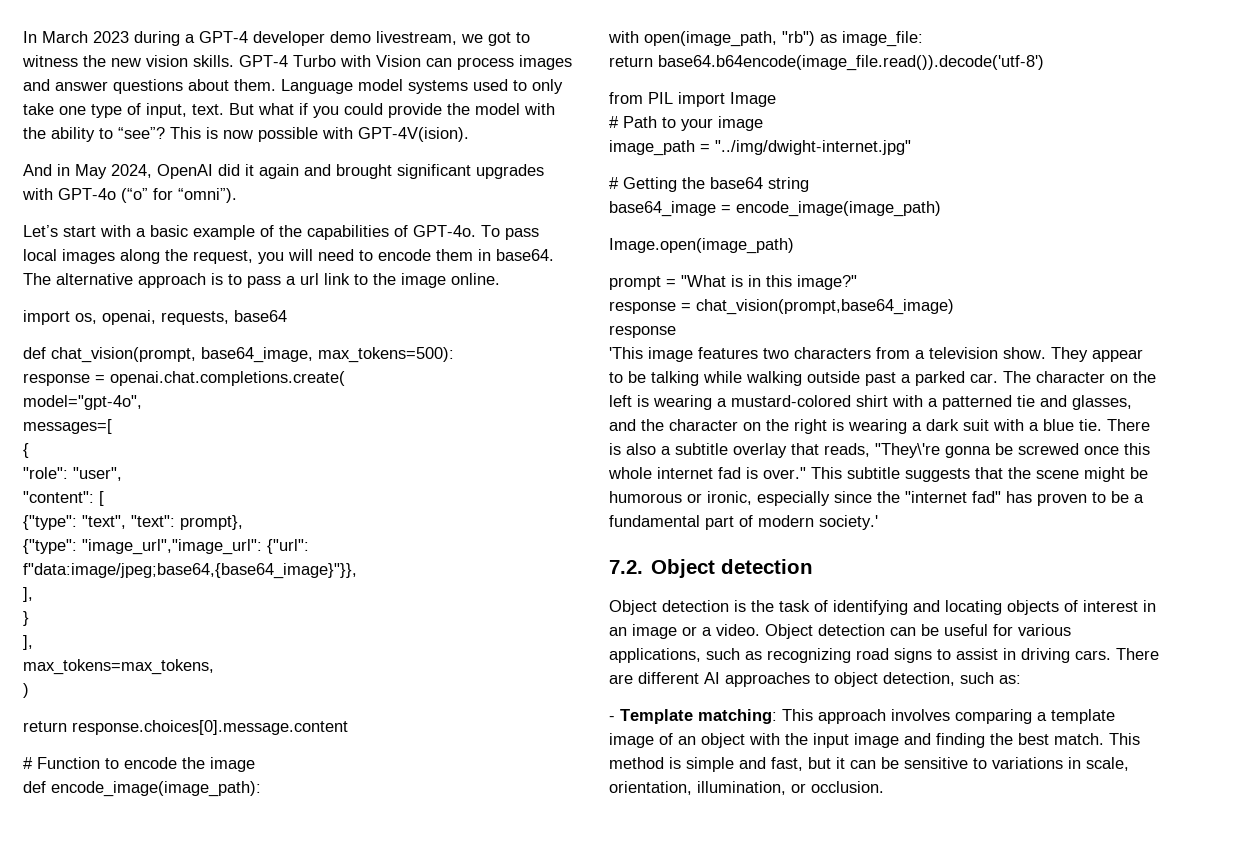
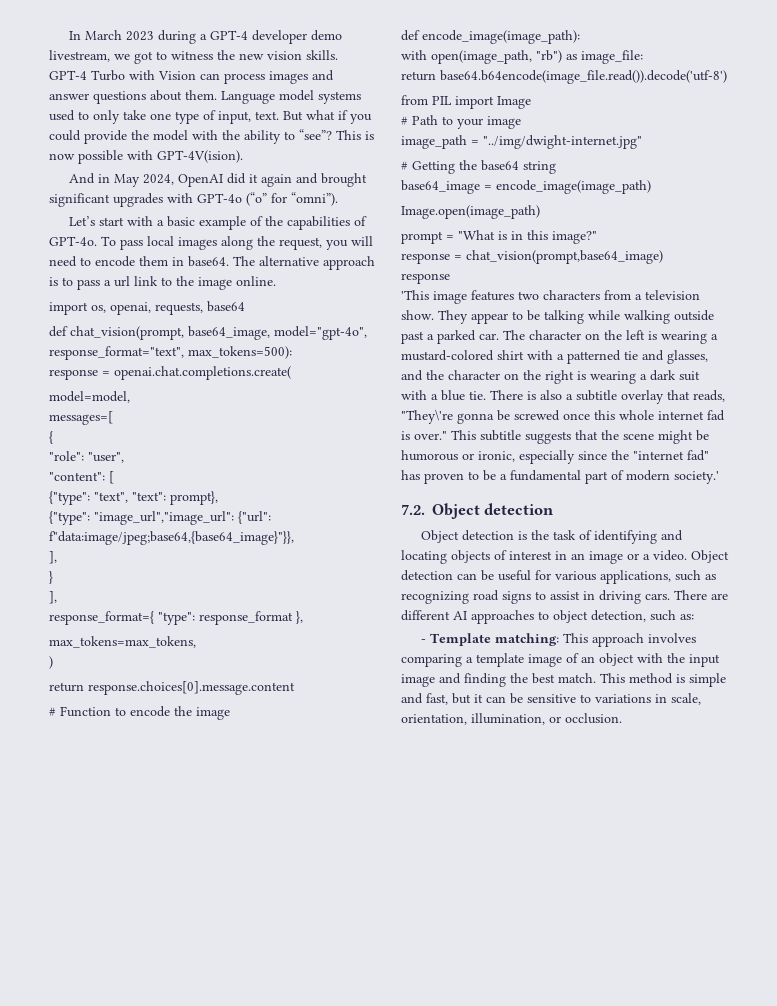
- def chat_vision(prompt, base64_image, max_tokens=500):
+ def chat_vision(prompt, base64_image, model="gpt-4o", response_format="text", max_tokens=500):
- model="gpt-4o",
+ model=model,
+ response_format={ "type": response_format },

